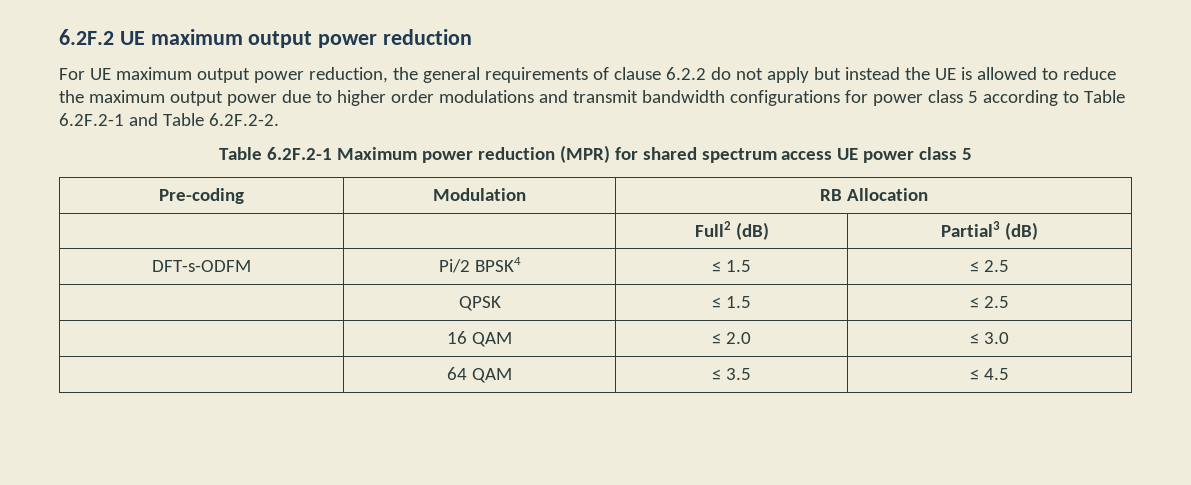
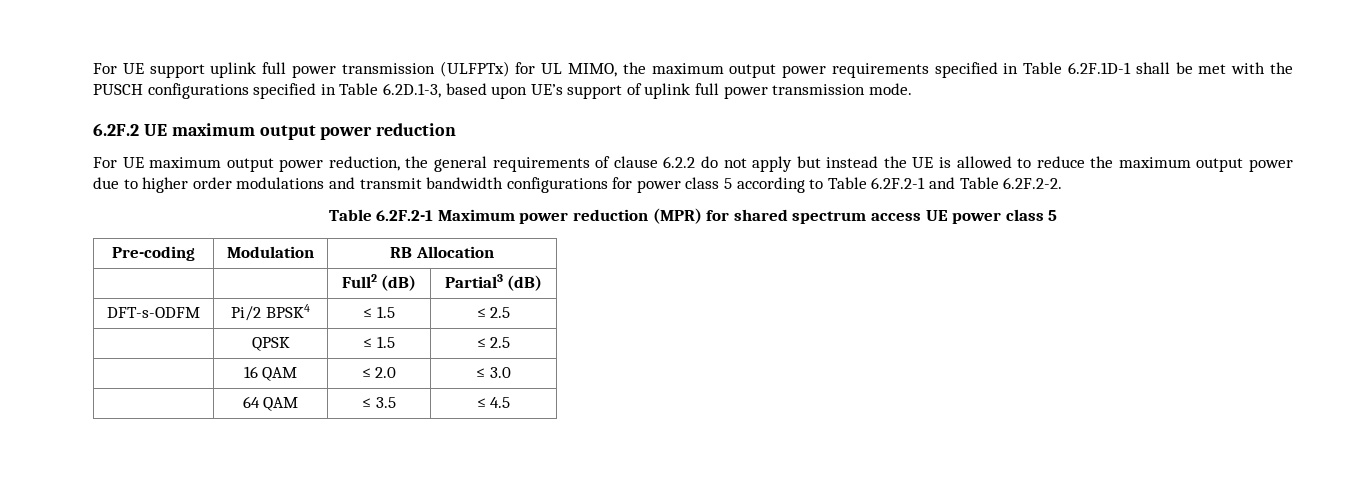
+ For UE support uplink full power transmission (ULFPTx) for UL MIMO, the maximum output power requirements specified in Table 6.2F.1D-1 shall be met with the PUSCH configurations specified in Table 6.2D.1-3, based upon UE’s support of uplink full power transmission mode.

